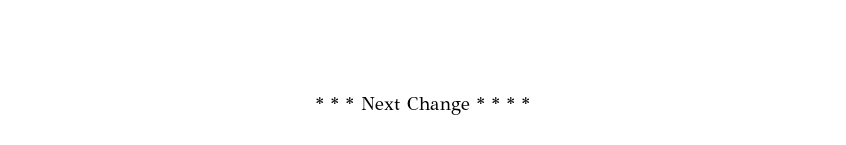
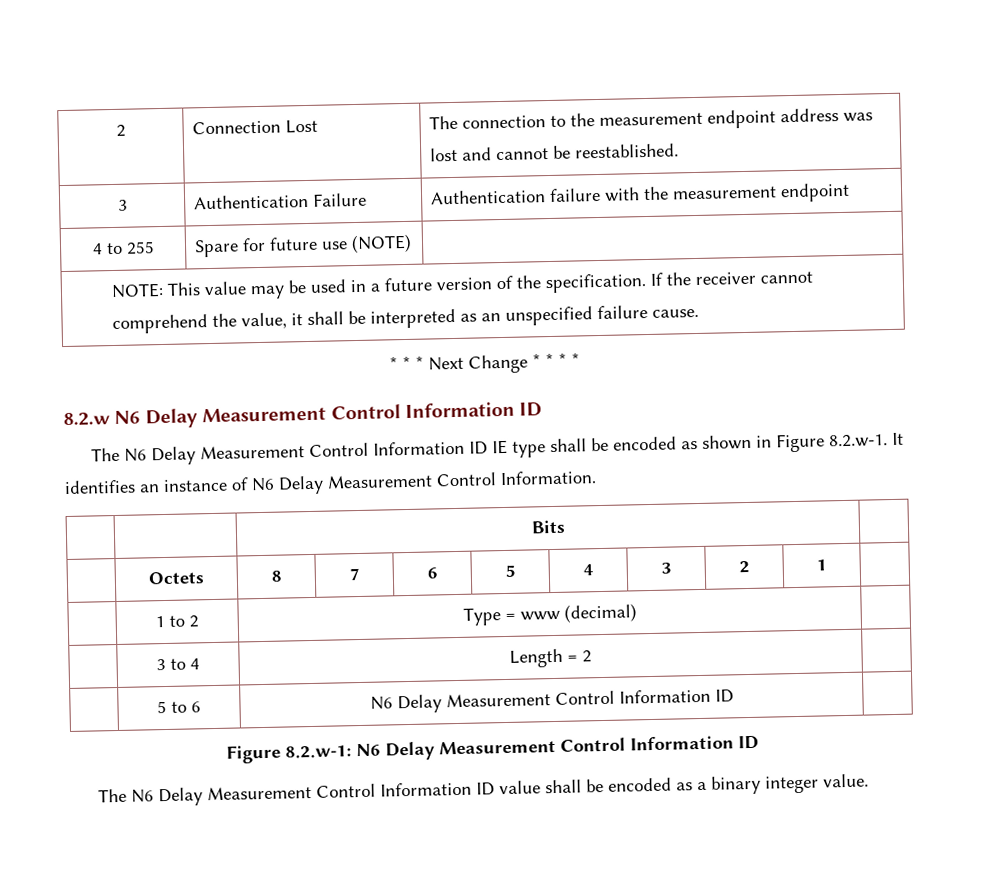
+ 2 | Connection Lost | The connection to the measurement endpoint address was lost and cannot be reestablished.
+ 3 | Authentication Failure | Authentication failure with the measurement endpoint
+ 4 to 255 | Spare for future use (NOTE) |
+ NOTE: This value may be used in a future version of the specification. If the receiver cannot comprehend the value, it shall be interpreted as an unspecified failure cause.
+ 8.2.w N6 Delay Measurement Control Information ID
+ The N6 Delay Measurement Control Information ID IE type shall be encoded as shown in Figure 8.2.w-1. It identifies an instance of N6 Delay Measurement Control Information.
+ | | Bits |
+ | Octets | 8 | 7 | 6 | 5 | 4 | 3 | 2 | 1 |
+ | 1 to 2 | Type = www (decimal) |
+ | 3 to 4 | Length = 2 |
+ | 5 to 6 | N6 Delay Measurement Control Information ID |
+ Figure 8.2.w-1: N6 Delay Measurement Control Information ID
+ The N6 Delay Measurement Control Information ID value shall be encoded as a binary integer value.

